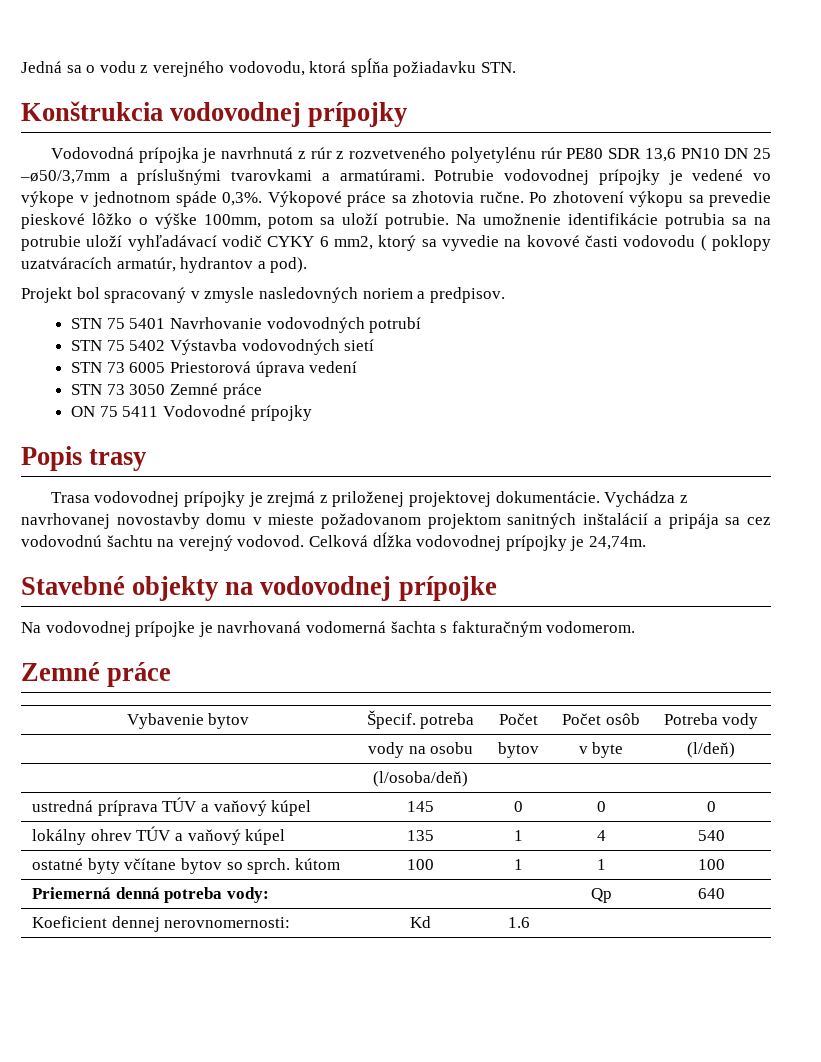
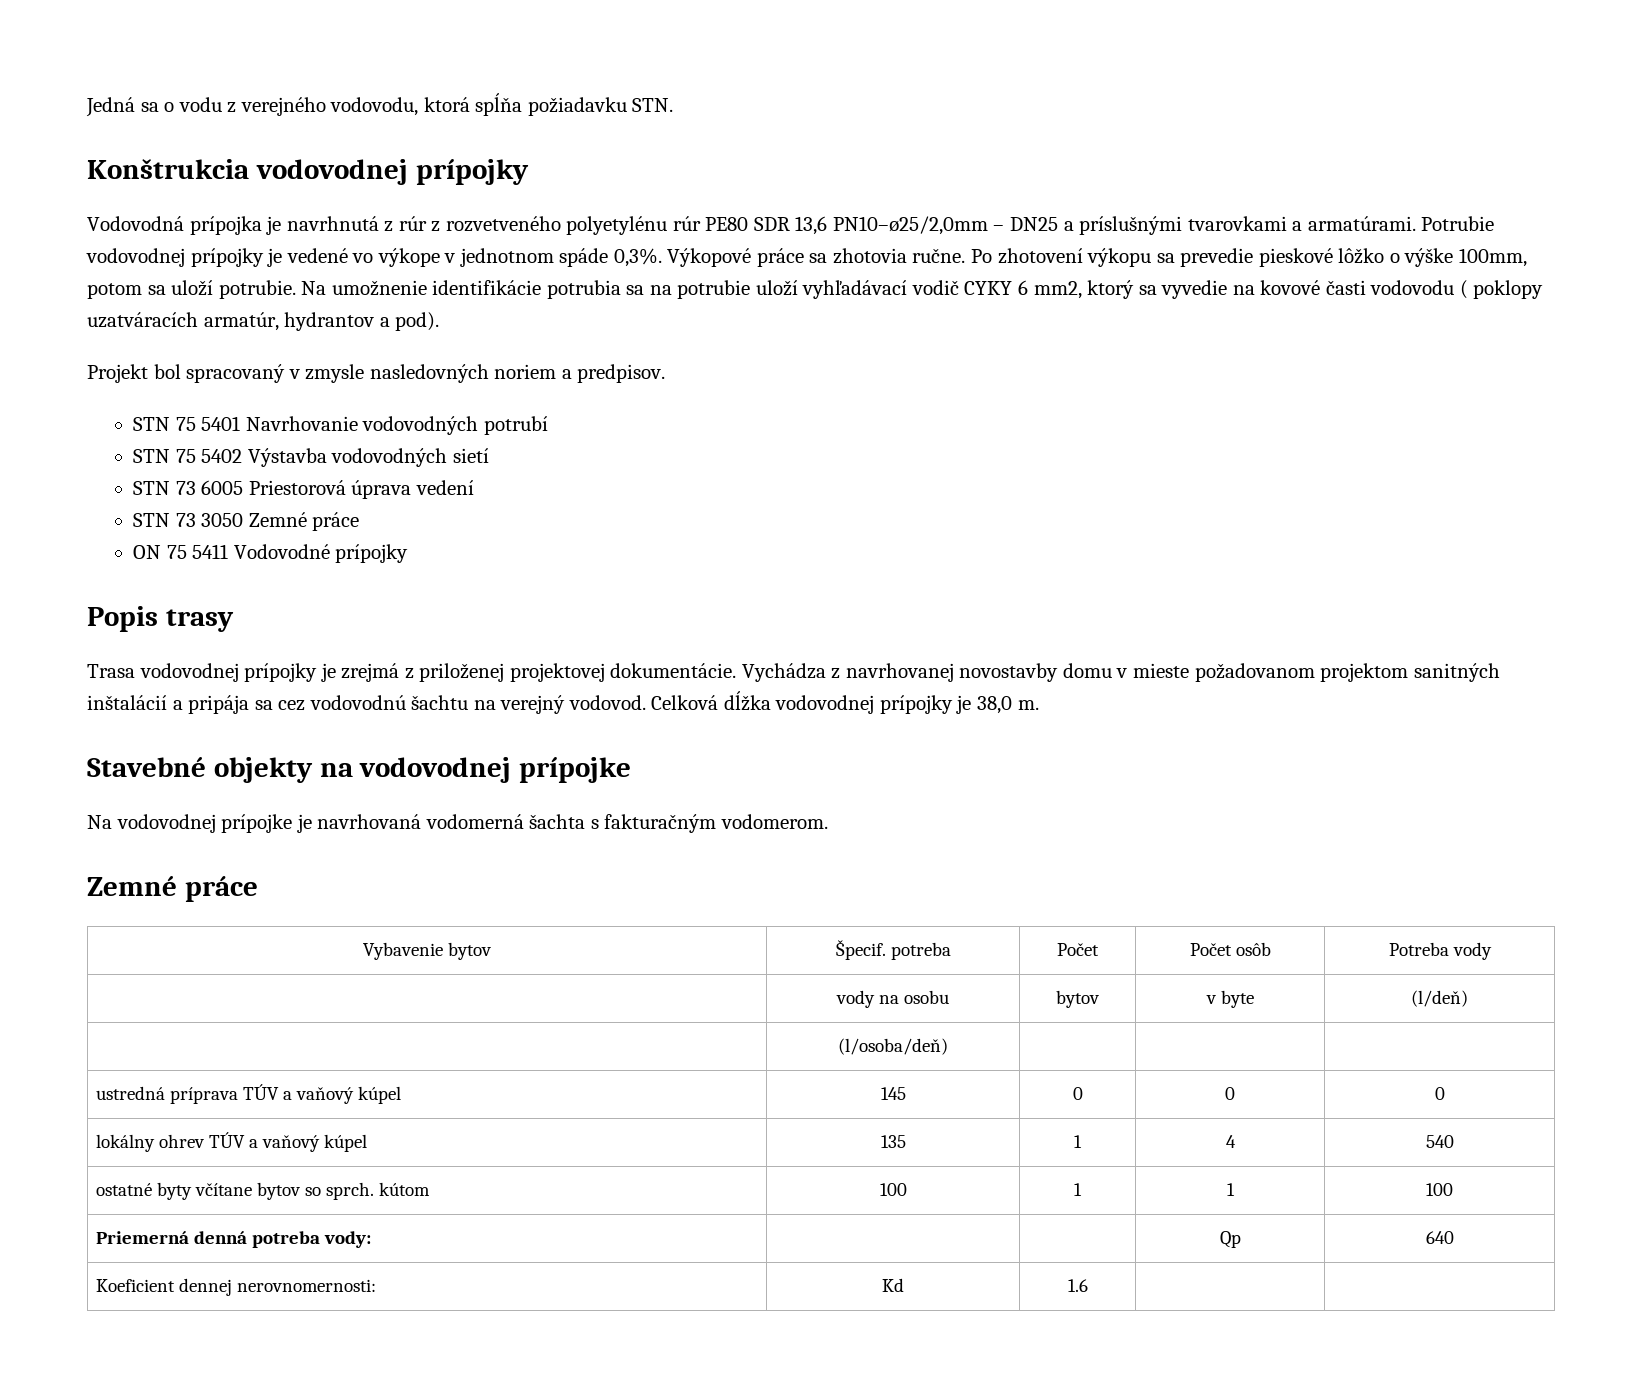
- Vodovodná prípojka je navrhnutá z rúr z rozvetveného polyetylénu rúr PE80 SDR 13,6 PN10 DN 25 –ø50/3,7mm a príslušnými tvarovkami a armatúrami.
+ Vodovodná prípojka je navrhnutá z rúr z rozvetveného polyetylénu rúr PE80 SDR 13,6 PN10–ø25/2,0mm – DN25 a príslušnými tvarovkami a armatúrami.
- Celková dĺžka vodovodnej prípojky je 24,74m.
+ Celková dĺžka vodovodnej prípojky je 38,0 m.

